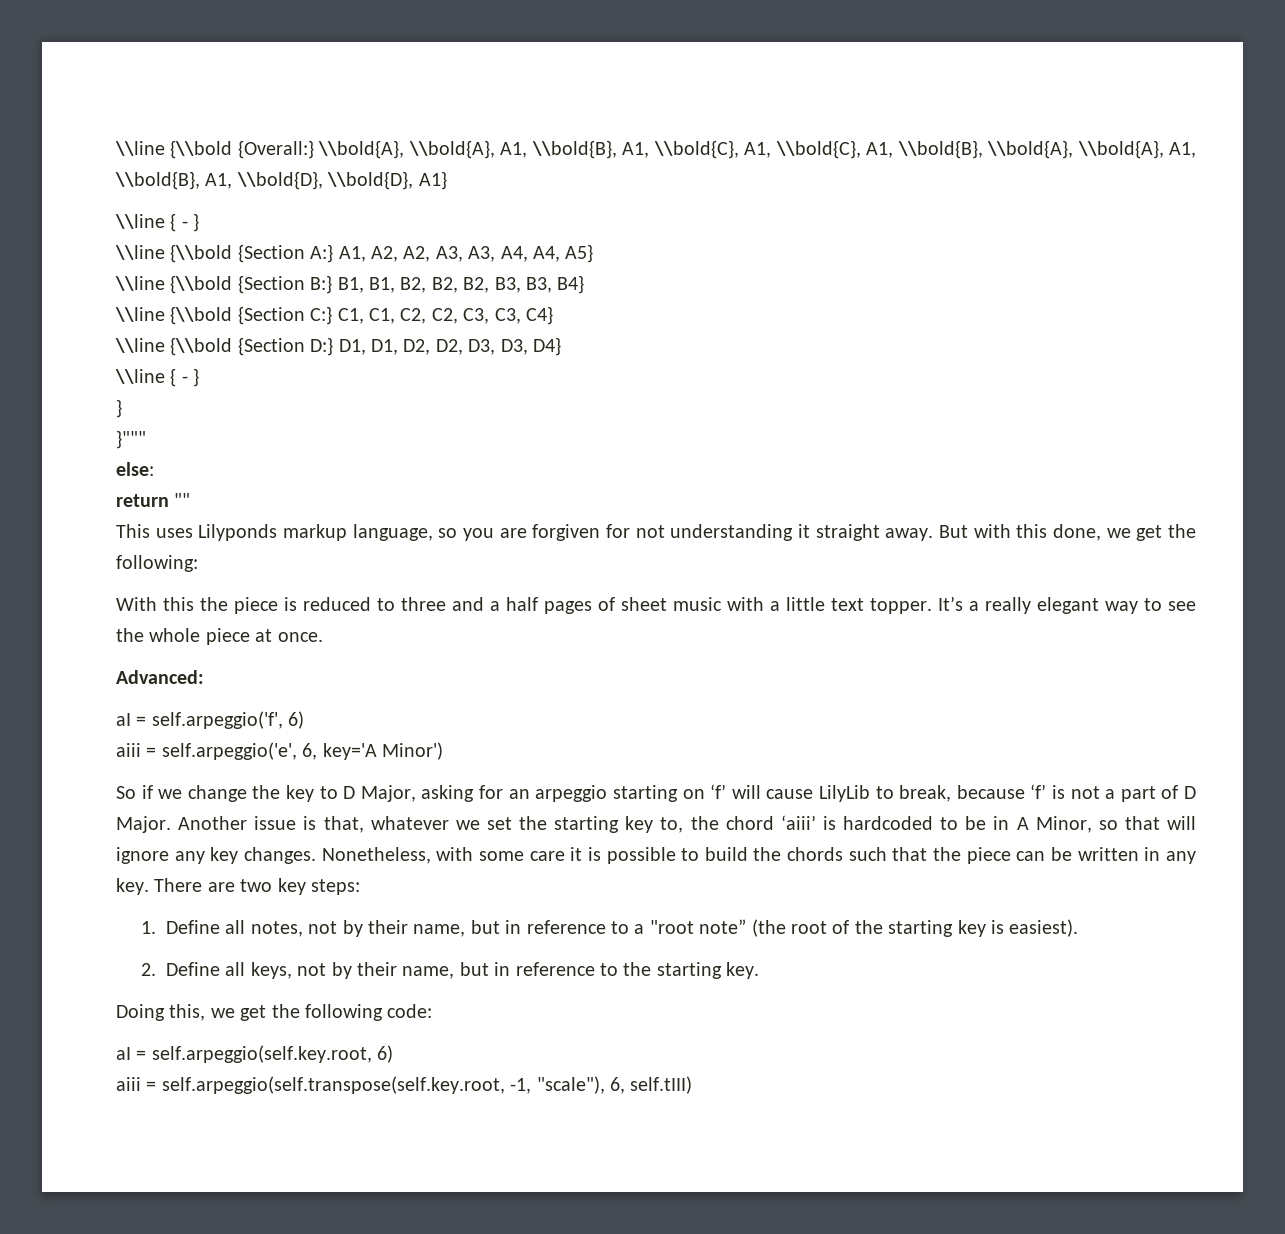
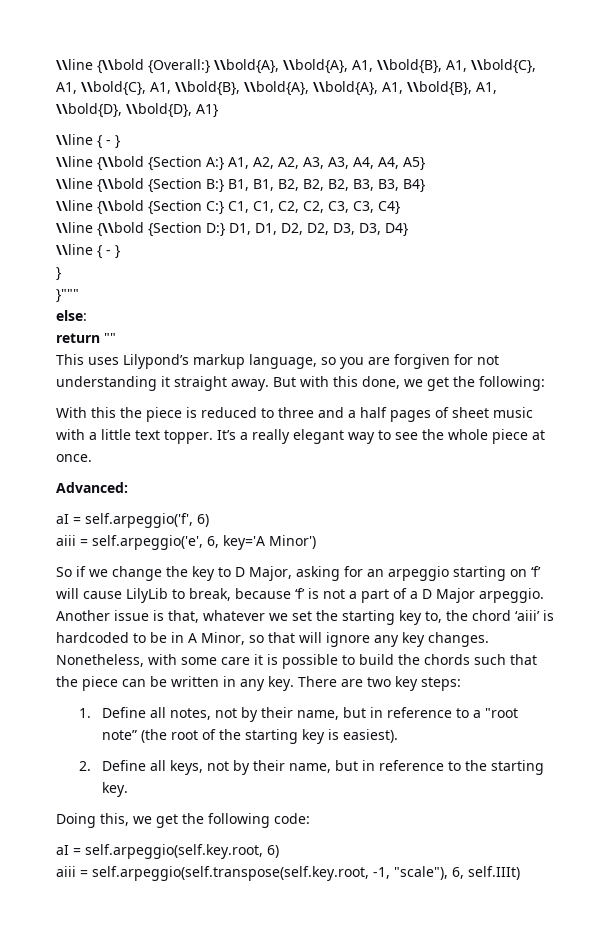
- This uses Lilyponds markup language, so you are forgiven for not understanding it straight away.
+ This uses Lilypond’s markup language, so you are forgiven for not understanding it straight away.
- So if we change the key to D Major, asking for an arpeggio starting on ‘f’ will cause LilyLib to break, because ‘f’ is not a part of D Major.
+ So if we change the key to D Major, asking for an arpeggio starting on ‘f’ will cause LilyLib to break, because ‘f’ is not a part of a D Major arpeggio.
- aiii = self.arpeggio(self.transpose(self.key.root, -1, "scale"), 6, self.tIII)
+ aiii = self.arpeggio(self.transpose(self.key.root, -1, "scale"), 6, self.IIIt)

